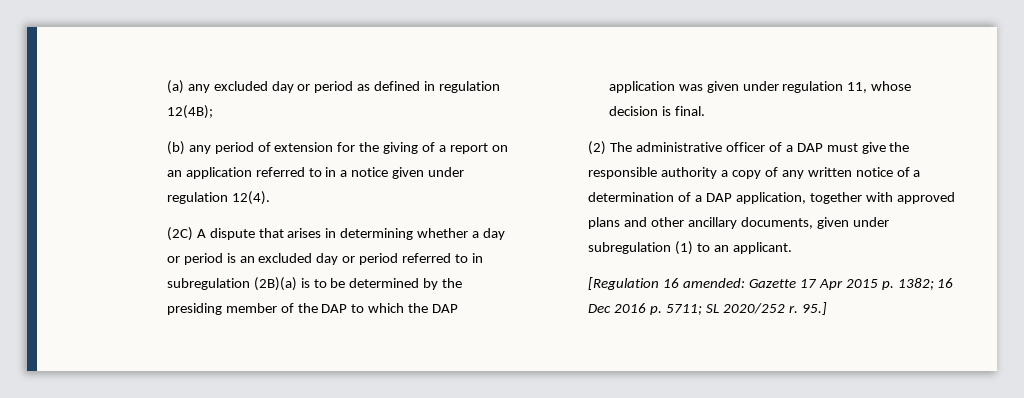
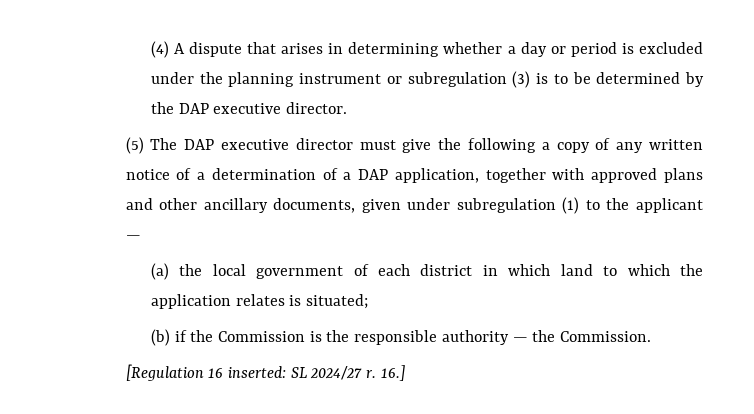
- (a) any excluded day or period as defined in regulation 12(4B);
- (b) any period of extension for the giving of a report on an application referred to in a notice given under regulation 12(4).
- (2C) A dispute that arises in determining whether a day or period is an excluded day or period referred to in subregulation (2B)(a) is to be determined by the presiding member of the DAP to which the DAP application was given under regulation 11, whose decision is final.
- (2) The administrative officer of a DAP must give the responsible authority a copy of any written notice of a determination of a DAP application, together with approved plans and other ancillary documents, given under subregulation (1) to an applicant.
- [Regulation 16 amended: Gazette 17 Apr 2015 p. 1382; 16 Dec 2016 p. 5711; SL 2020/252 r. 95.]
+ (4) A dispute that arises in determining whether a day or period is excluded under the planning instrument or subregulation (3) is to be determined by the DAP executive director.
+ (5) The DAP executive director must give the following a copy of any written notice of a determination of a DAP application, together with approved plans and other ancillary documents, given under subregulation (1) to the applicant —
+ (a) the local government of each district in which land to which the application relates is situated;
+ (b) if the Commission is the responsible authority — the Commission.
+ [Regulation 16 inserted: SL 2024/27 r. 16.]

